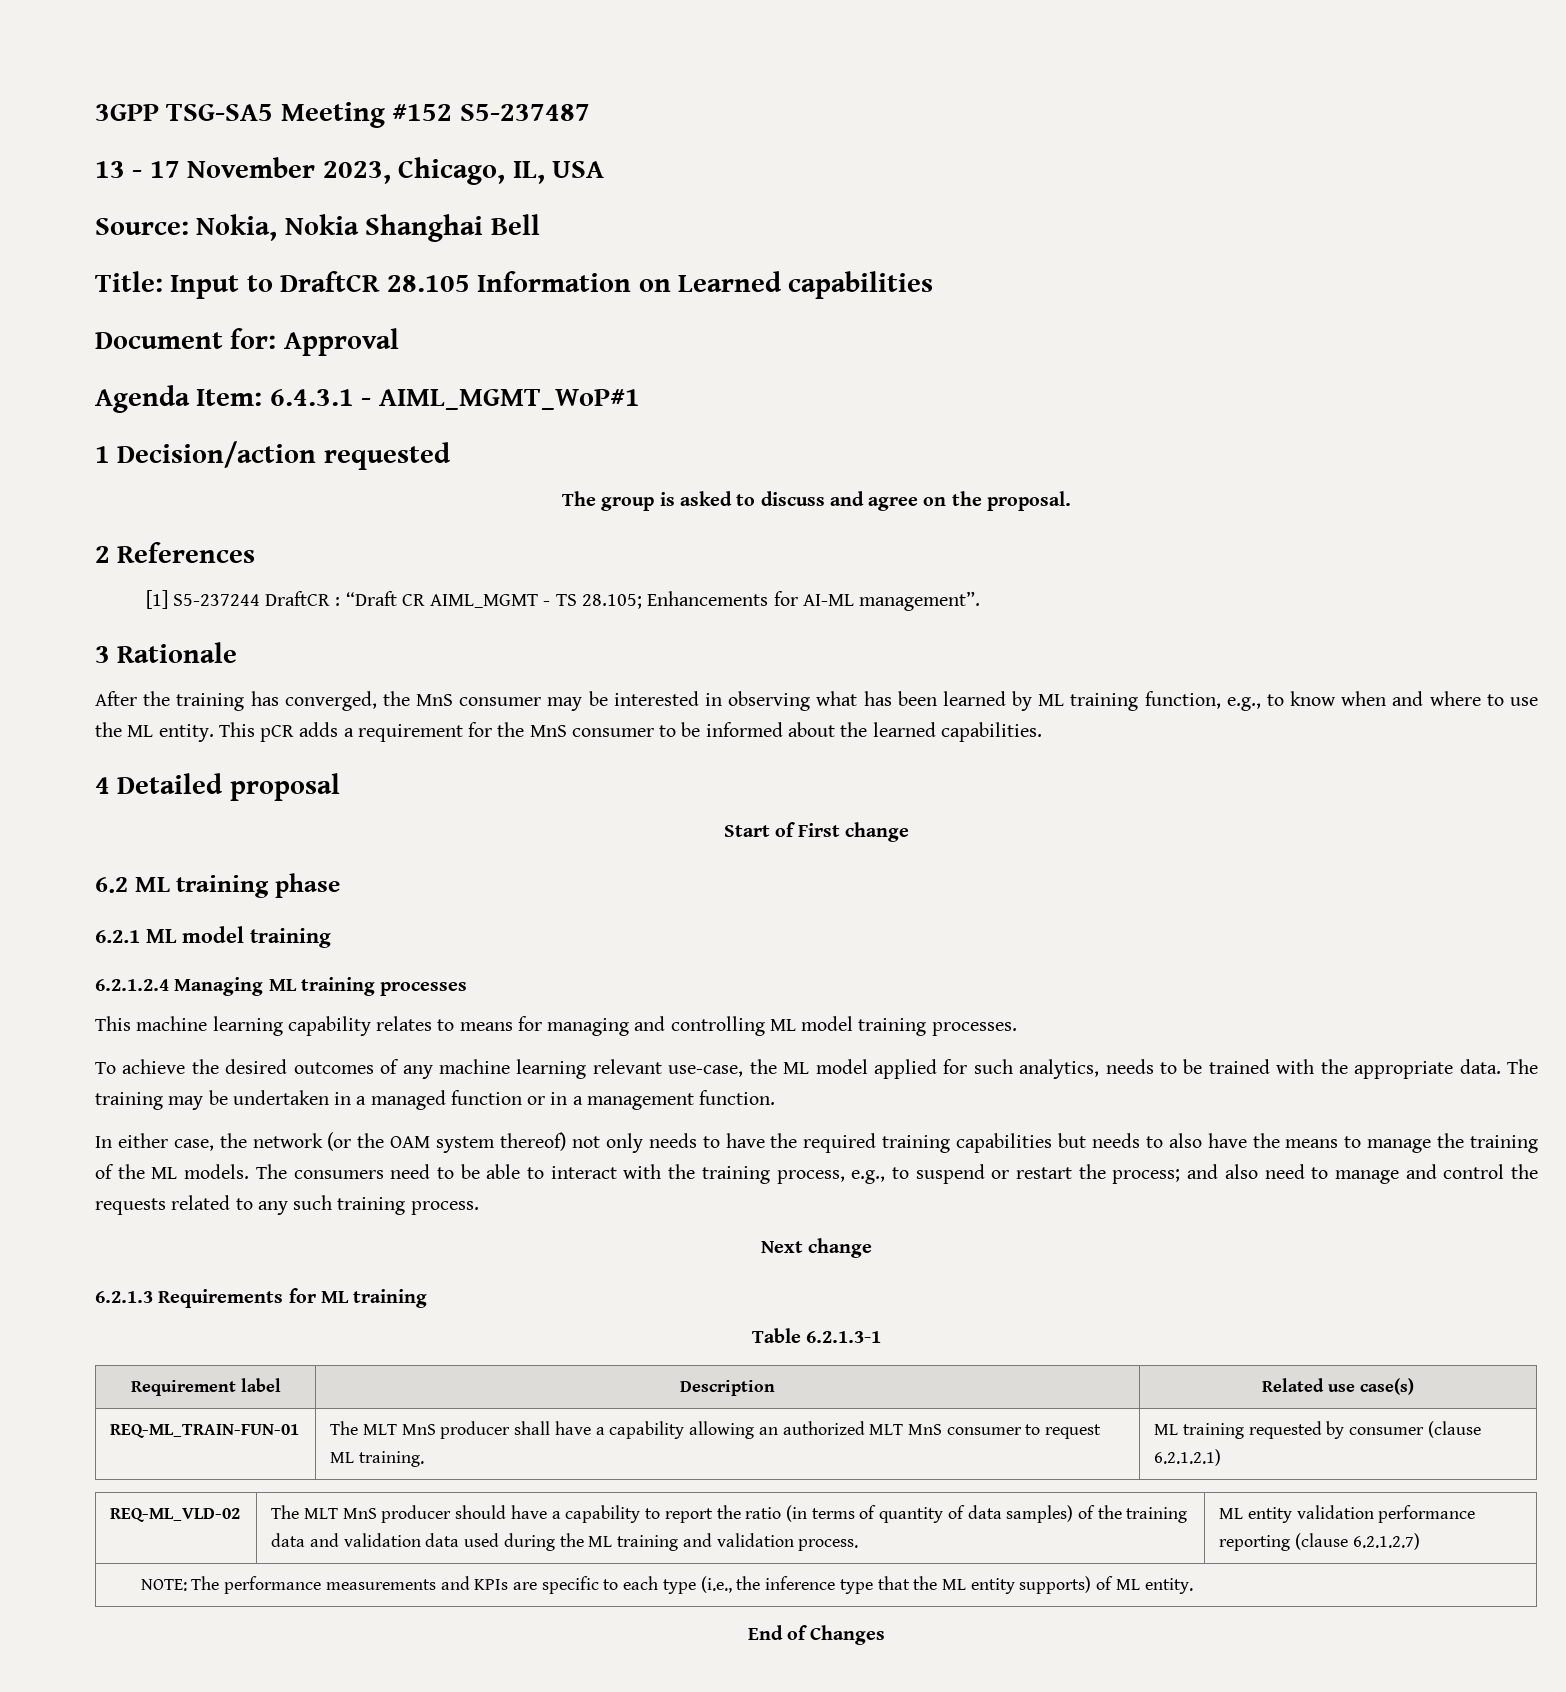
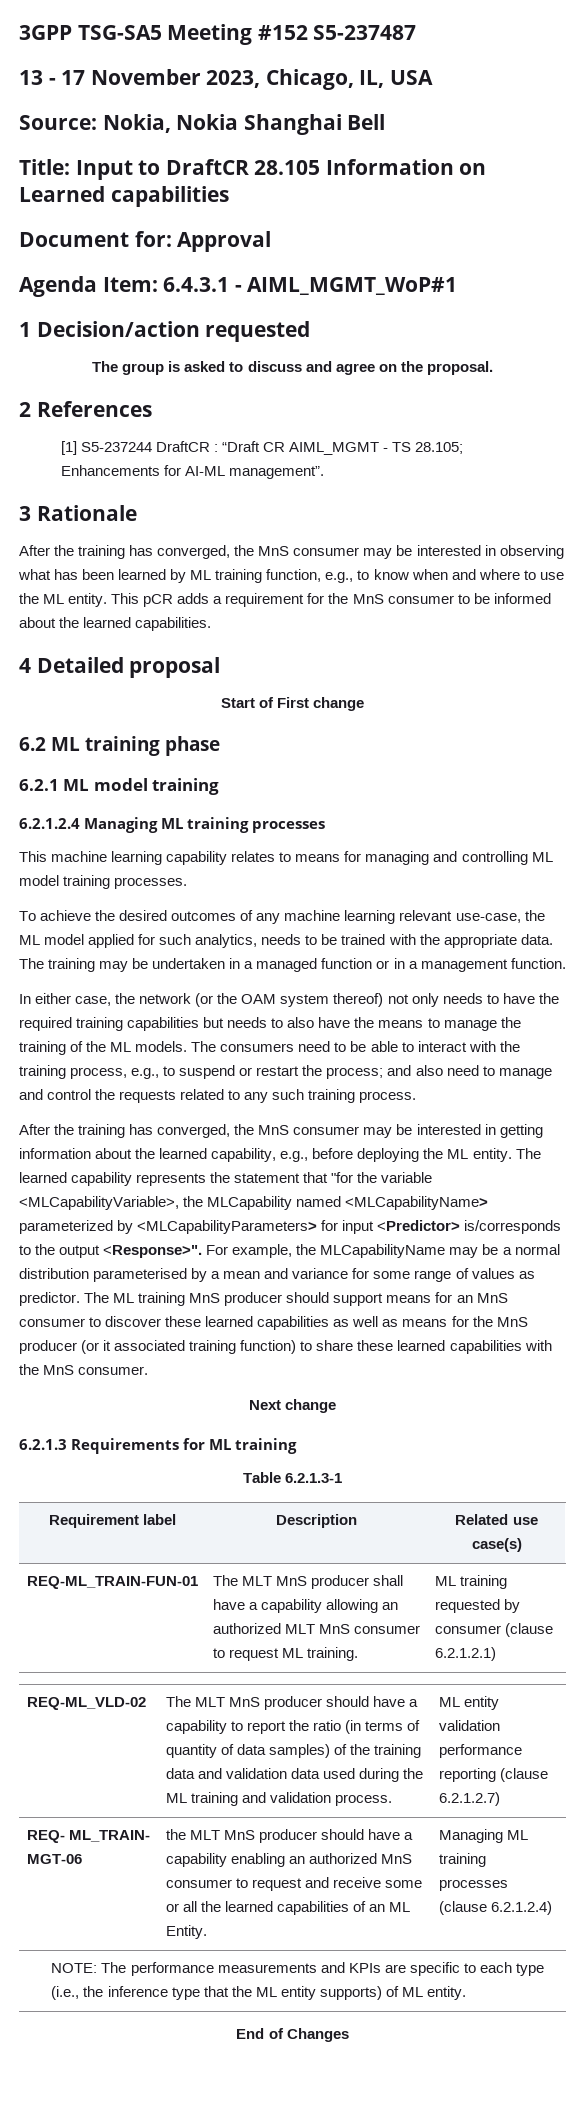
+ After the training has converged, the MnS consumer may be interested in getting information about the learned capability, e.g., before deploying the ML entity. The learned capability represents the statement that "for the variable <MLCapabilityVariable>, the MLCapability named <MLCapabilityName> parameterized by <MLCapabilityParameters> for input <Predictor> is/corresponds to the output <Response>". For example, the MLCapabilityName may be a normal distribution parameterised by a mean and variance for some range of values as predictor. The ML training MnS producer should support means for an MnS consumer to discover these learned capabilities as well as means for the MnS producer (or it associated training function) to share these learned capabilities with the MnS consumer.
+ REQ- ML_TRAIN- MGT-06 | the MLT MnS producer should have a capability enabling an authorized MnS consumer to request and receive some or all the learned capabilities of an ML Entity. | Managing ML training processes (clause 6.2.1.2.4)

